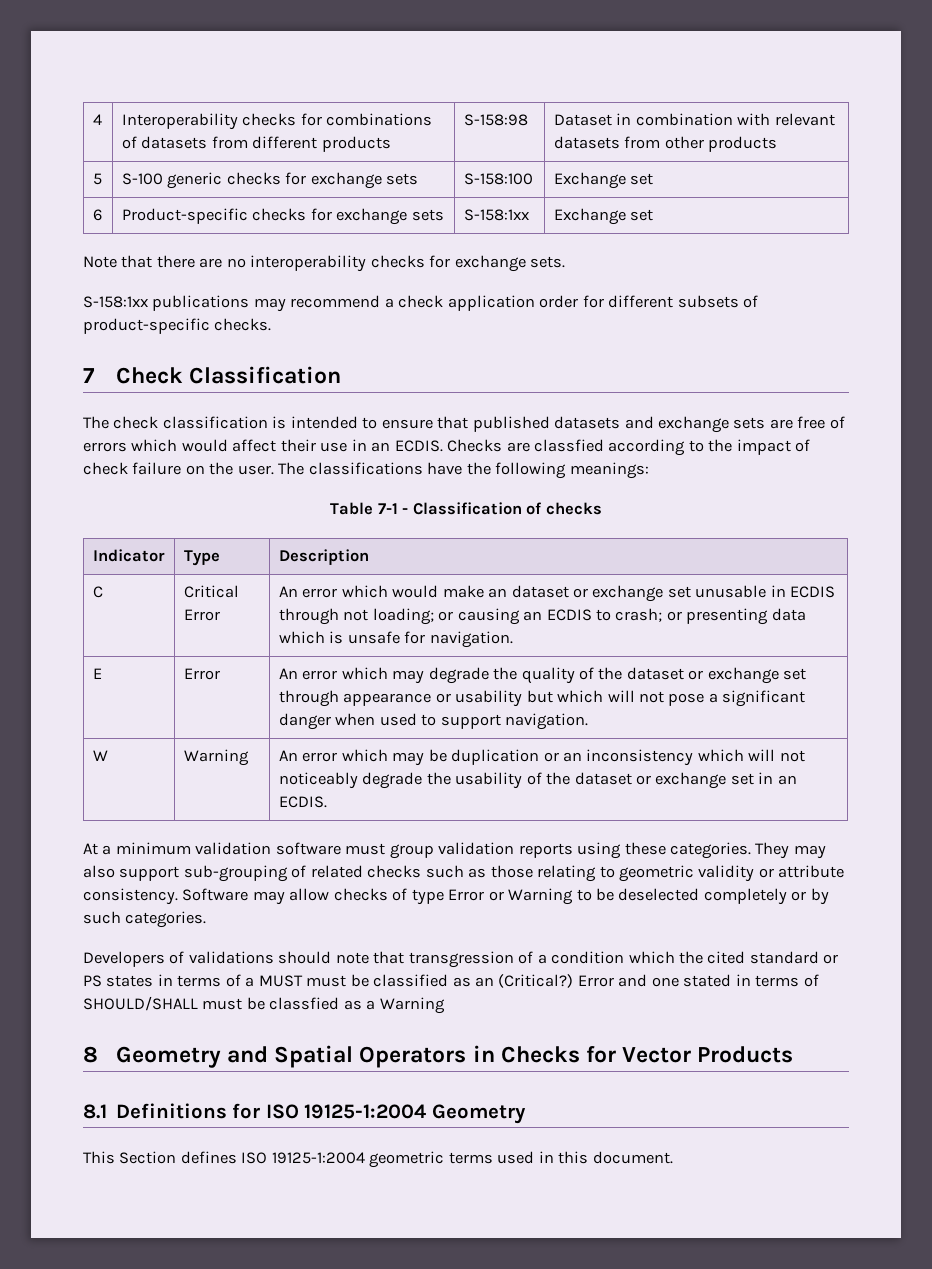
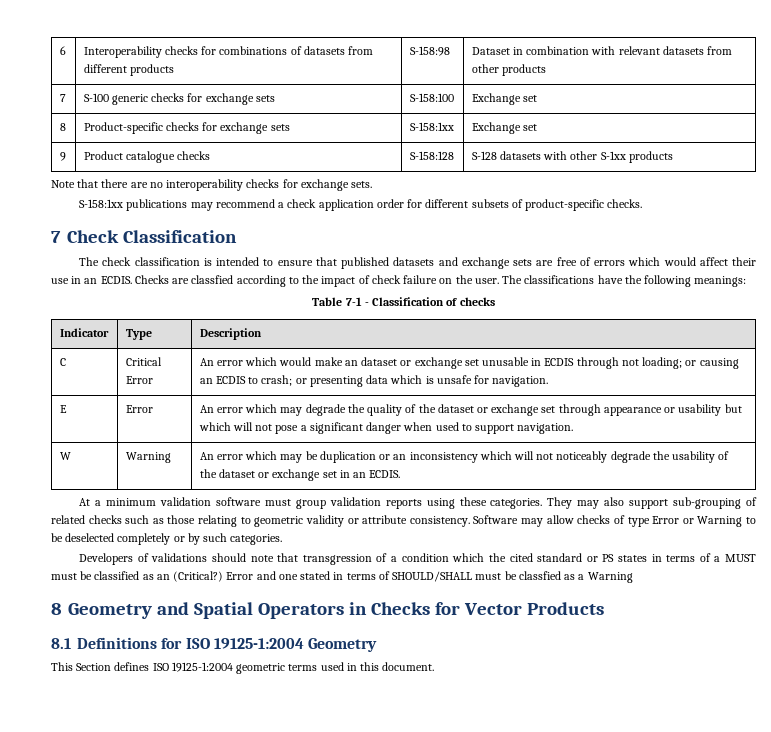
- 4 | Interoperability checks for combinations of datasets from different products | S-158:98 | Dataset in combination with relevant datasets from other products
+ 6 | Interoperability checks for combinations of datasets from different products | S-158:98 | Dataset in combination with relevant datasets from other products
- 5 | S-100 generic checks for exchange sets | S-158:100 | Exchange set
+ 7 | S-100 generic checks for exchange sets | S-158:100 | Exchange set
- 6 | Product-specific checks for exchange sets | S-158:1xx | Exchange set
+ 8 | Product-specific checks for exchange sets | S-158:1xx | Exchange set
+ 9 | Product catalogue checks | S-158:128 | S-128 datasets with other S-1xx products

